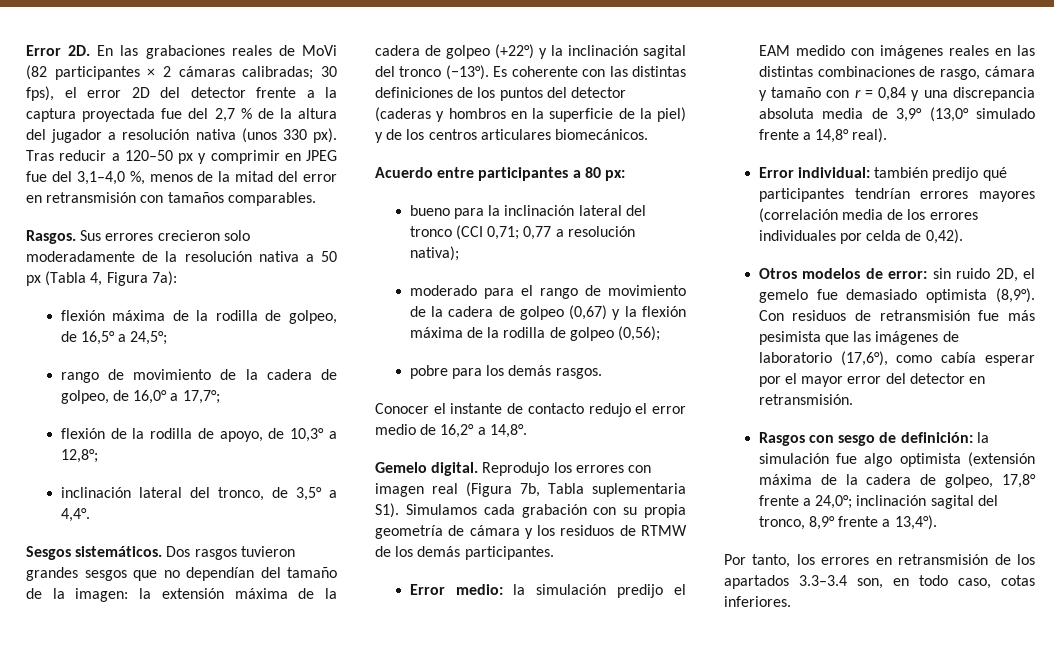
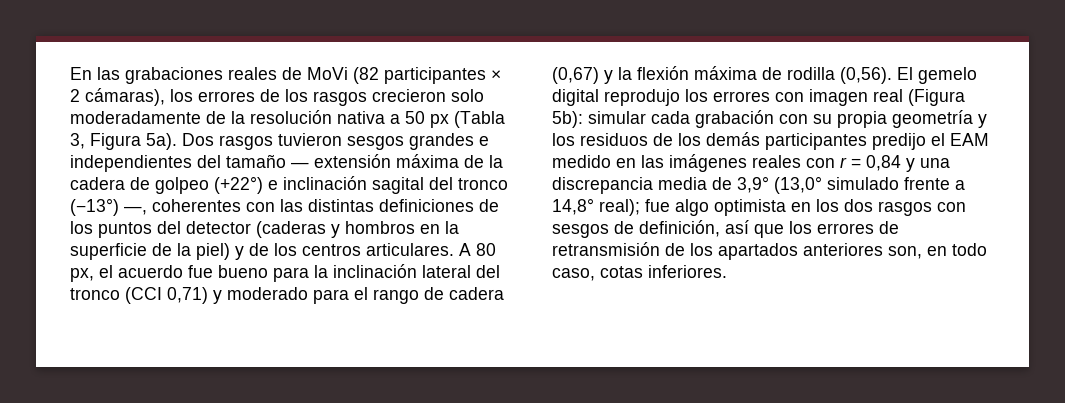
- Error 2D. En las grabaciones reales de MoVi (82 participantes × 2 cámaras calibradas; 30 fps), el error 2D del detector frente a la captura proyectada fue del 2,7 % de la altura del jugador a resolución nativa (unos 330 px). Tras reducir a 120–50 px y comprimir en JPEG fue del 3,1–4,0 %, menos de la mitad del error en retransmisión con tamaños comparables.
- Rasgos. Sus errores crecieron solo moderadamente de la resolución nativa a 50 px (Tabla 4, Figura 7a):
- flexión máxima de la rodilla de golpeo, de 16,5° a 24,5°;
- rango de movimiento de la cadera de golpeo, de 16,0° a 17,7°;
- flexión de la rodilla de apoyo, de 10,3° a 12,8°;
- inclinación lateral del tronco, de 3,5° a 4,4°.
- Sesgos sistemáticos. Dos rasgos tuvieron grandes sesgos que no dependían del tamaño de la imagen: la extensión máxima de la cadera de golpeo (+22°) y la inclinación sagital del tronco (−13°). Es coherente con las distintas definiciones de los puntos del detector (caderas y hombros en la superficie de la piel) y de los centros articulares biomecánicos.
- Acuerdo entre participantes a 80 px:
- bueno para la inclinación lateral del tronco (CCI 0,71; 0,77 a resolución nativa);
- moderado para el rango de movimiento de la cadera de golpeo (0,67) y la flexión máxima de la rodilla de golpeo (0,56);
- pobre para los demás rasgos.
- Conocer el instante de contacto redujo el error medio de 16,2° a 14,8°.
- Gemelo digital. Reprodujo los errores con imagen real (Figura 7b, Tabla suplementaria S1). Simulamos cada grabación con su propia geometría de cámara y los residuos de RTMW de los demás participantes.
- Error medio: la simulación predijo el EAM medido con imágenes reales en las distintas combinaciones de rasgo, cámara y tamaño con r = 0,84 y una discrepancia absoluta media de 3,9° (13,0° simulado frente a 14,8° real).
- Error individual: también predijo qué participantes tendrían errores mayores (correlación media de los errores individuales por celda de 0,42).
- Otros modelos de error: sin ruido 2D, el gemelo fue demasiado optimista (8,9°). Con residuos de retransmisión fue más pesimista que las imágenes de laboratorio (17,6°), como cabía esperar por el mayor error del detector en retransmisión.
- Rasgos con sesgo de definición: la simulación fue algo optimista (extensión máxima de la cadera de golpeo, 17,8° frente a 24,0°; inclinación sagital del tronco, 8,9° frente a 13,4°).
- Por tanto, los errores en retransmisión de los apartados 3.3–3.4 son, en todo caso, cotas inferiores.
+ En las grabaciones reales de MoVi (82 participantes × 2 cámaras), los errores de los rasgos crecieron solo moderadamente de la resolución nativa a 50 px (Tabla 3, Figura 5a). Dos rasgos tuvieron sesgos grandes e independientes del tamaño — extensión máxima de la cadera de golpeo (+22°) e inclinación sagital del tronco (−13°) —, coherentes con las distintas definiciones de los puntos del detector (caderas y hombros en la superficie de la piel) y de los centros articulares. A 80 px, el acuerdo fue bueno para la inclinación lateral del tronco (CCI 0,71) y moderado para el rango de cadera (0,67) y la flexión máxima de rodilla (0,56). El gemelo digital reprodujo los errores con imagen real (Figura 5b): simular cada grabación con su propia geometría y los residuos de los demás participantes predijo el EAM medido en las imágenes reales con r = 0,84 y una discrepancia media de 3,9° (13,0° simulado frente a 14,8° real); fue algo optimista en los dos rasgos con sesgos de definición, así que los errores de retransmisión de los apartados anteriores son, en todo caso, cotas inferiores.

